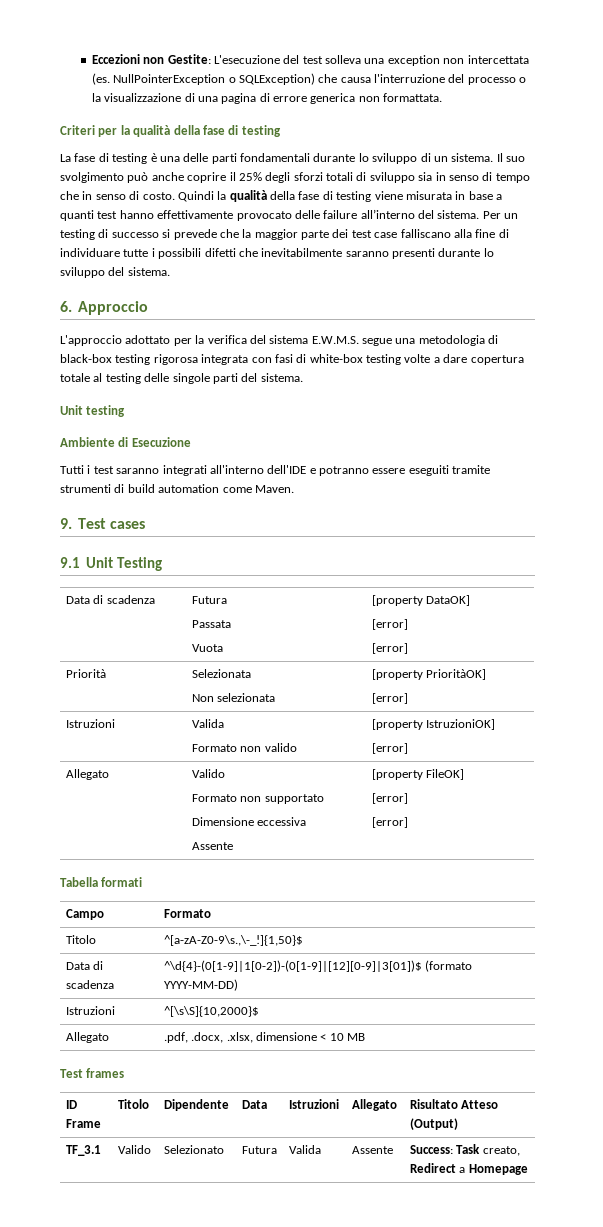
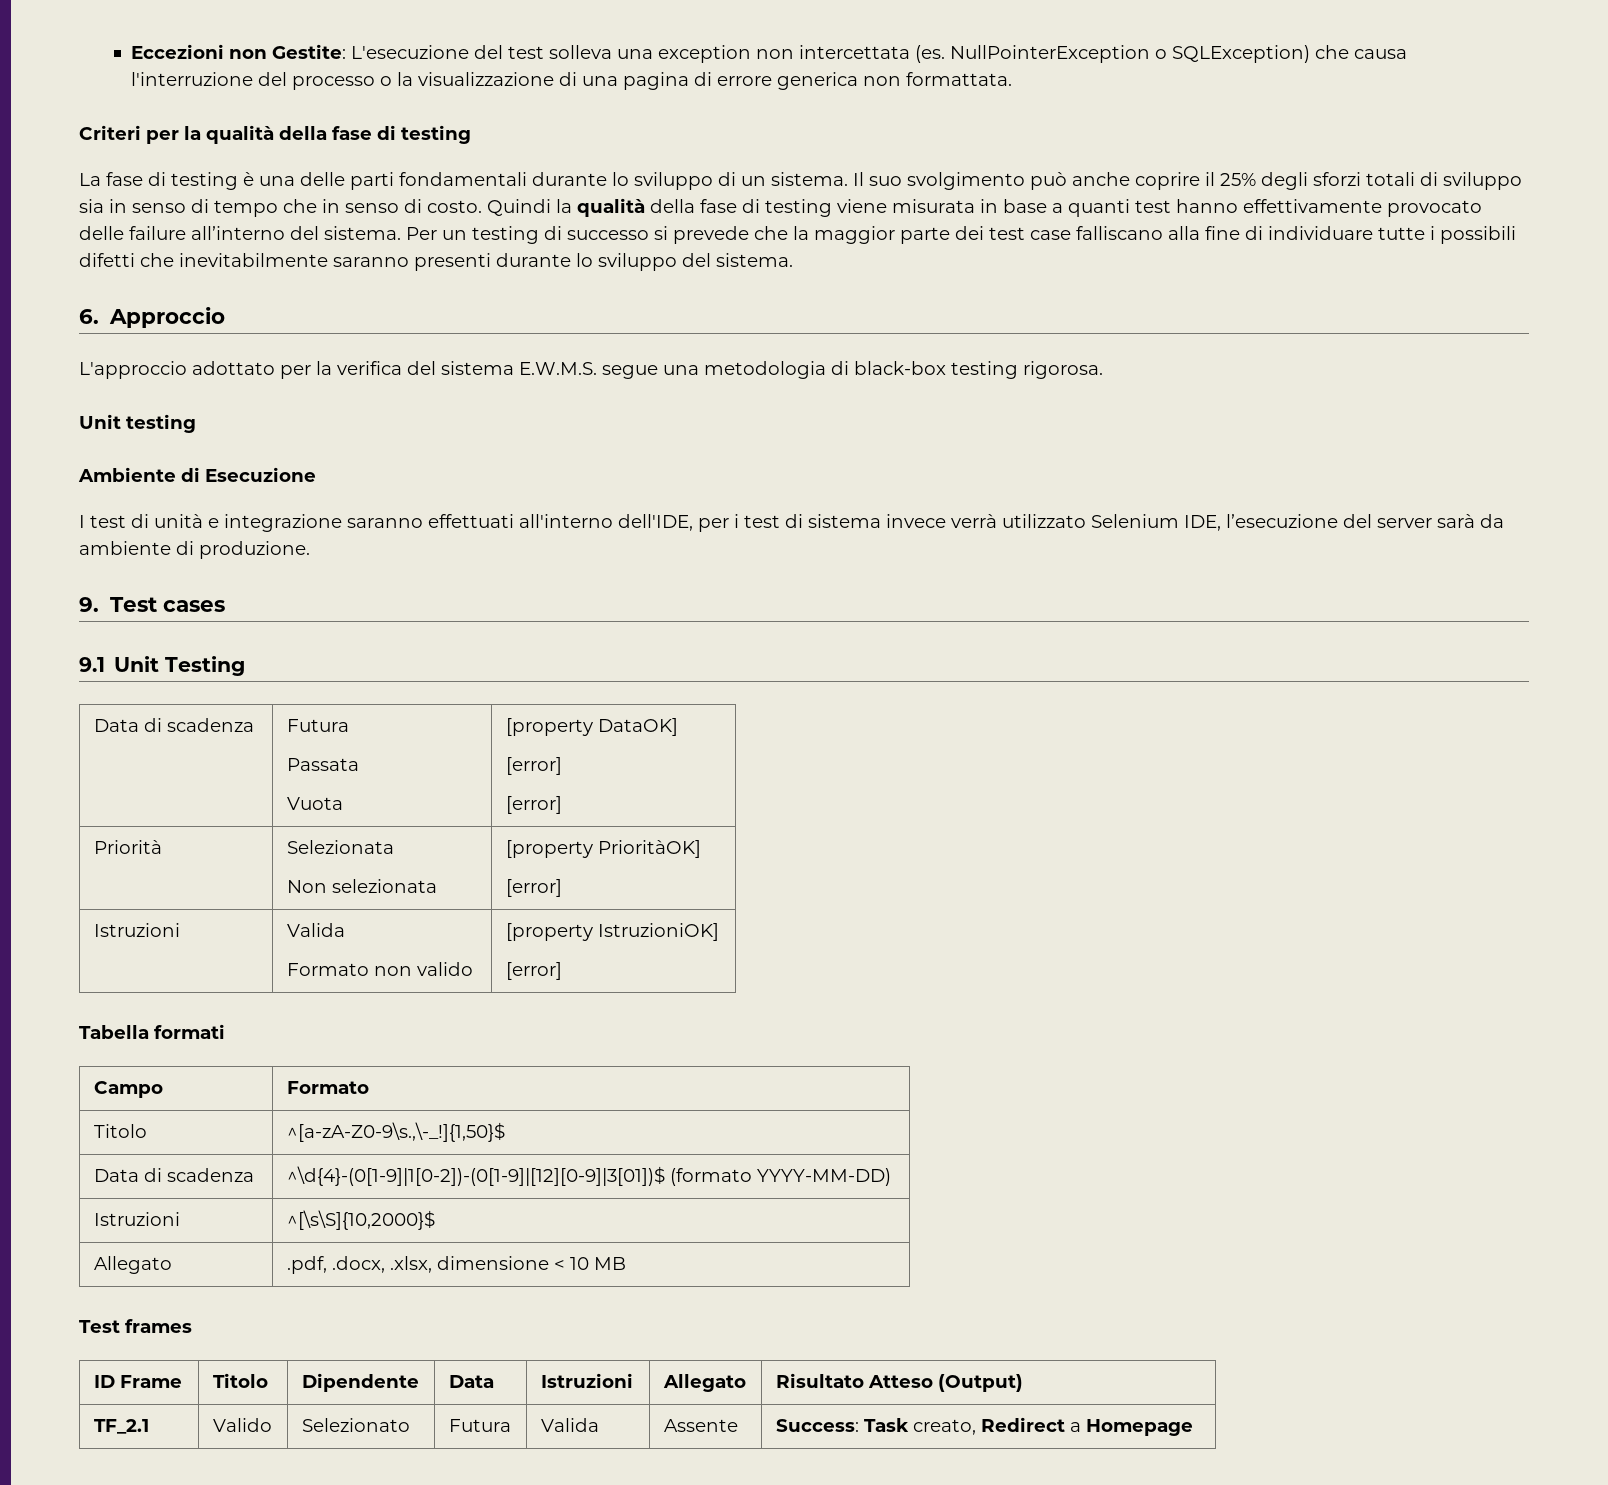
- L'approccio adottato per la verifica del sistema E.W.M.S. segue una metodologia di black-box testing rigorosa integrata con fasi di white-box testing volte a dare copertura totale al testing delle singole parti del sistema.
+ L'approccio adottato per la verifica del sistema E.W.M.S. segue una metodologia di black-box testing rigorosa.
- Tutti i test saranno integrati all'interno dell'IDE e potranno essere eseguiti tramite strumenti di build automation come Maven.
+ I test di unità e integrazione saranno effettuati all'interno dell'IDE, per i test di sistema invece verrà utilizzato Selenium IDE, l’esecuzione del server sarà da ambiente di produzione.
- Allegato | Valido
- Formato non supportato
- Dimensione eccessiva
- Assente | [property FileOK]
- [error]
- [error]
- TF_3.1 | Valido | Selezionato | Futura | Valida | Assente | Success: Task creato, Redirect a Homepage
+ TF_2.1 | Valido | Selezionato | Futura | Valida | Assente | Success: Task creato, Redirect a Homepage

